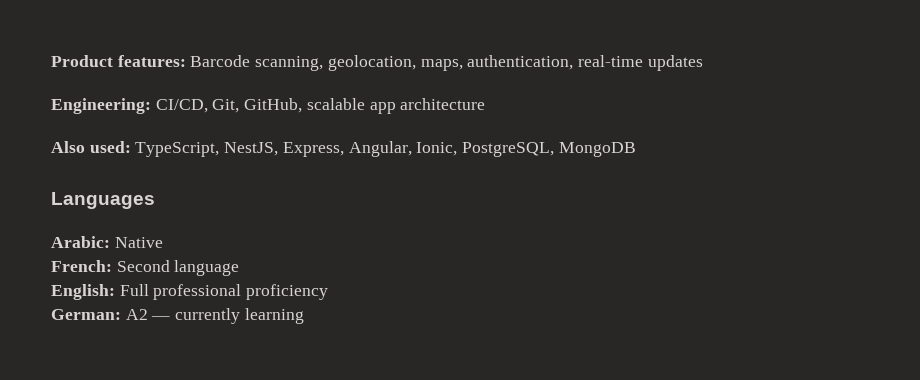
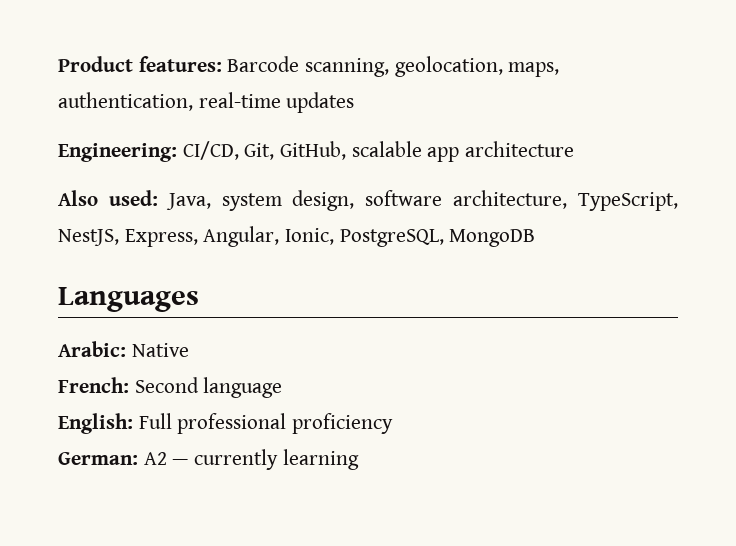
- Also used: TypeScript, NestJS, Express, Angular, Ionic, PostgreSQL, MongoDB
+ Also used: Java, system design, software architecture, TypeScript, NestJS, Express, Angular, Ionic, PostgreSQL, MongoDB

